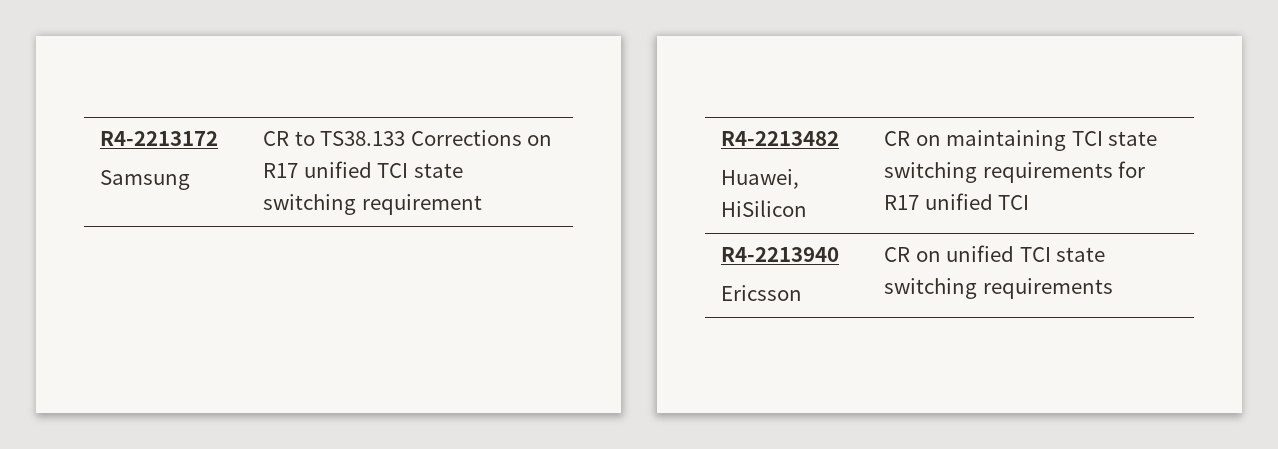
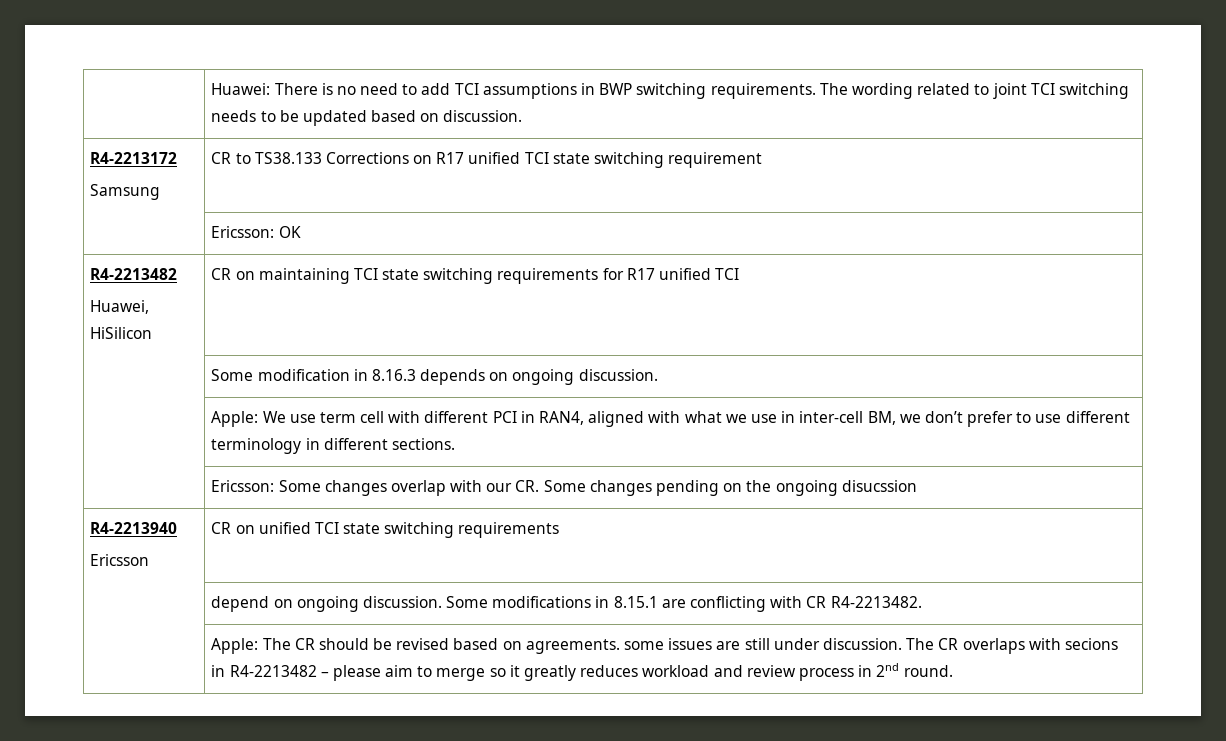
+ | Huawei: There is no need to add TCI assumptions in BWP switching requirements. The wording related to joint TCI switching needs to be updated based on discussion.
+ | Ericsson: OK
+ | Some modification in 8.16.3 depends on ongoing discussion.
+ | Apple: We use term cell with different PCI in RAN4, aligned with what we use in inter-cell BM, we don’t prefer to use different terminology in different sections.
+ | Ericsson: Some changes overlap with our CR. Some changes pending on the ongoing disucssion
+ | depend on ongoing discussion. Some modifications in 8.15.1 are conflicting with CR R4-2213482.
+ | Apple: The CR should be revised based on agreements. some issues are still under discussion. The CR overlaps with secions in R4-2213482 – please aim to merge so it greatly reduces workload and review process in 2nd round.

